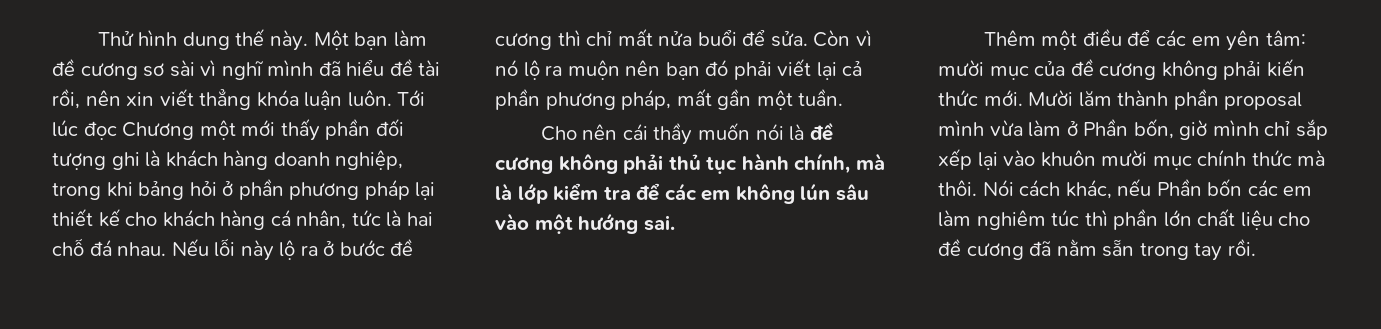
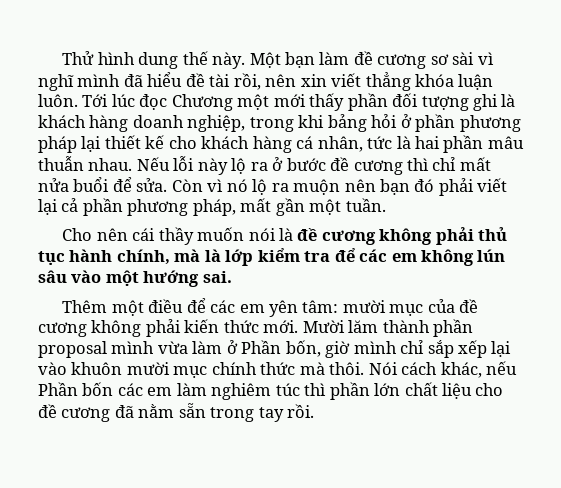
- Tới lúc đọc Chương một mới thấy phần đối tượng ghi là khách hàng doanh nghiệp, trong khi bảng hỏi ở phần phương pháp lại thiết kế cho khách hàng cá nhân, tức là hai chỗ đá nhau.
+ Tới lúc đọc Chương một mới thấy phần đối tượng ghi là khách hàng doanh nghiệp, trong khi bảng hỏi ở phần phương pháp lại thiết kế cho khách hàng cá nhân, tức là hai phần mâu thuẫn nhau.

